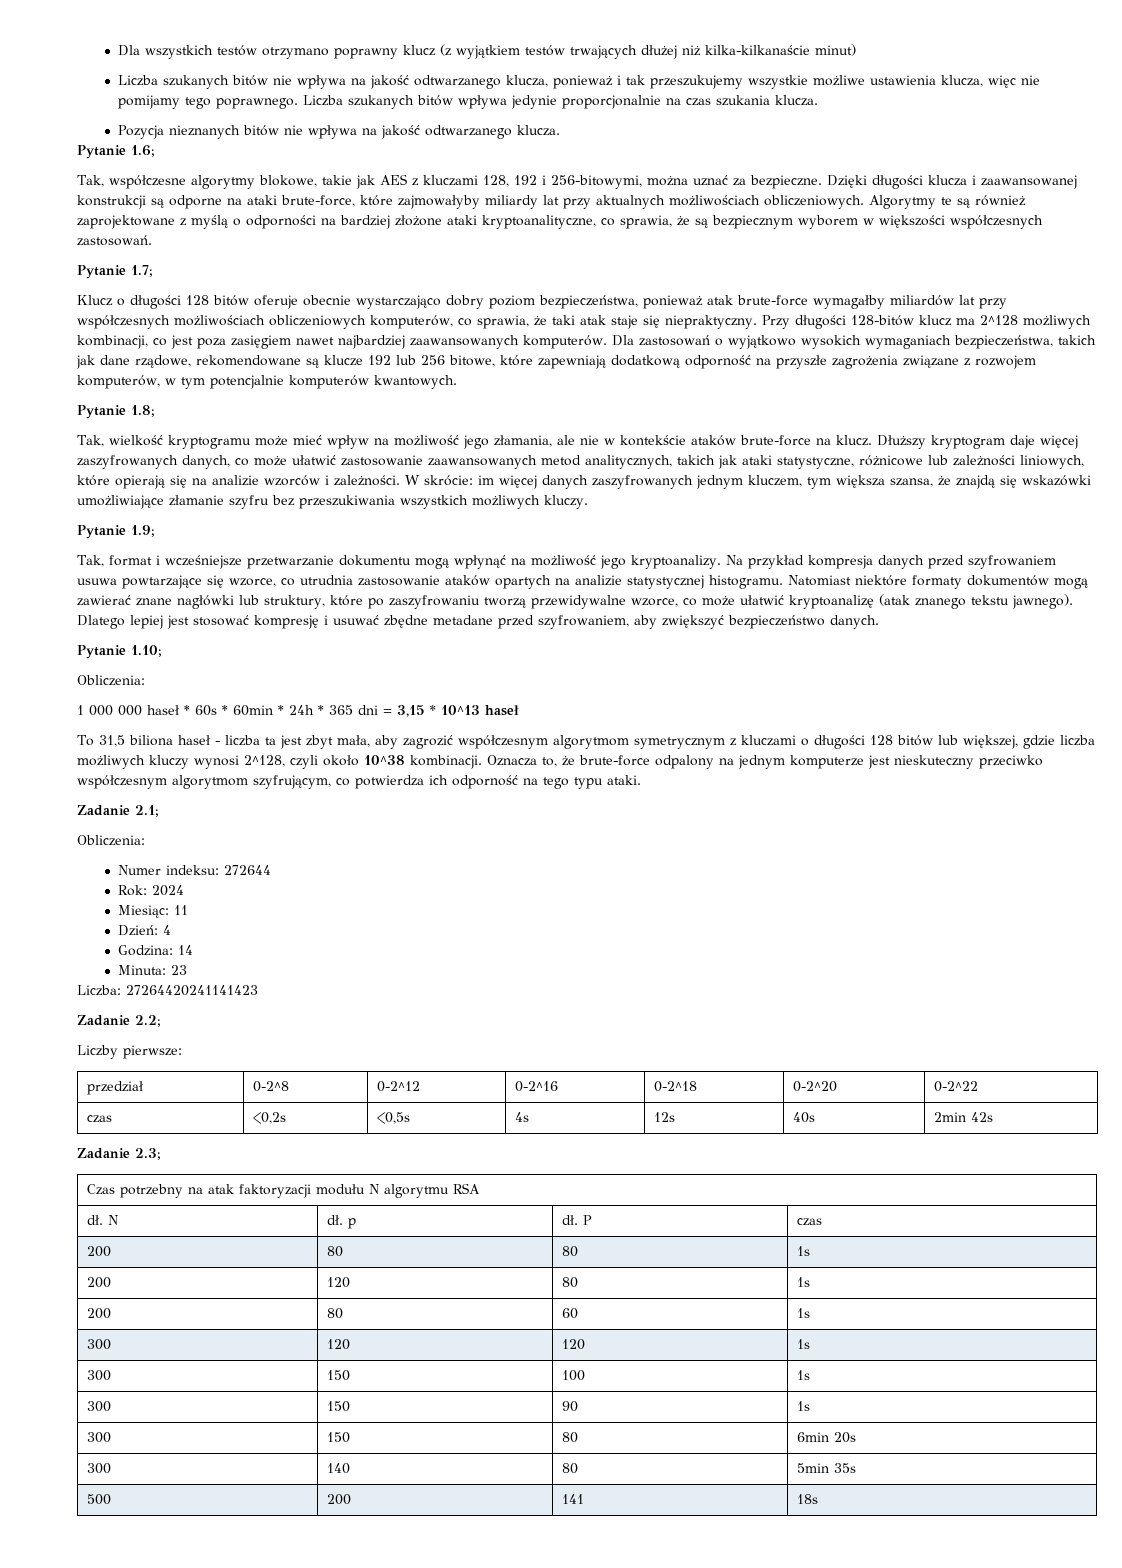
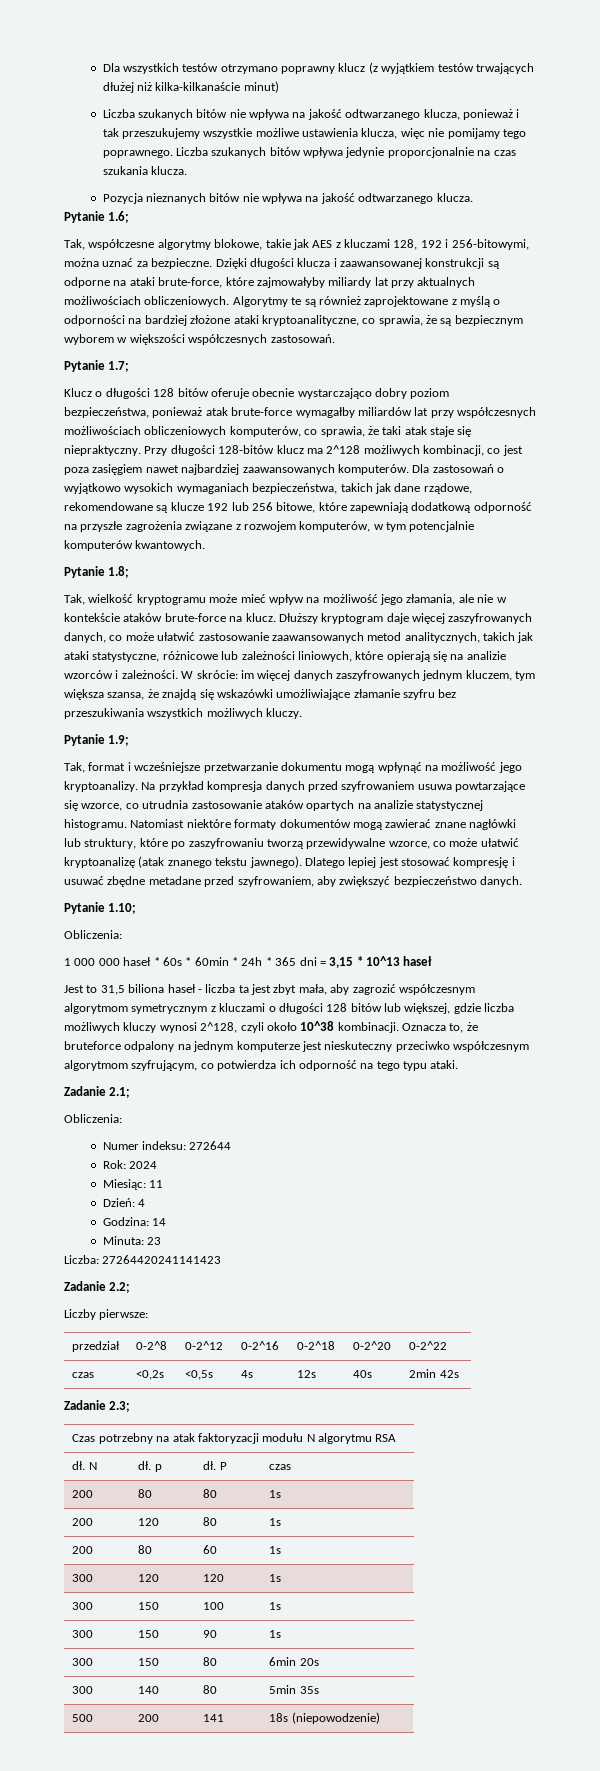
- To 31,5 biliona haseł - liczba ta jest zbyt mała, aby zagrozić współczesnym algorytmom symetrycznym z kluczami o długości 128 bitów lub większej, gdzie liczba możliwych kluczy wynosi 2^128, czyli około 10^38 kombinacji.
+ Jest to 31,5 biliona haseł - liczba ta jest zbyt mała, aby zagrozić współczesnym algorytmom symetrycznym z kluczami o długości 128 bitów lub większej, gdzie liczba możliwych kluczy wynosi 2^128, czyli około 10^38 kombinacji.
- Oznacza to, że brute-force odpalony na jednym komputerze jest nieskuteczny przeciwko współczesnym algorytmom szyfrującym, co potwierdza ich odporność na tego typu ataki.
+ Oznacza to, że bruteforce odpalony na jednym komputerze jest nieskuteczny przeciwko współczesnym algorytmom szyfrującym, co potwierdza ich odporność na tego typu ataki.
- 500 | 200 | 141 | 18s
+ 500 | 200 | 141 | 18s (niepowodzenie)

